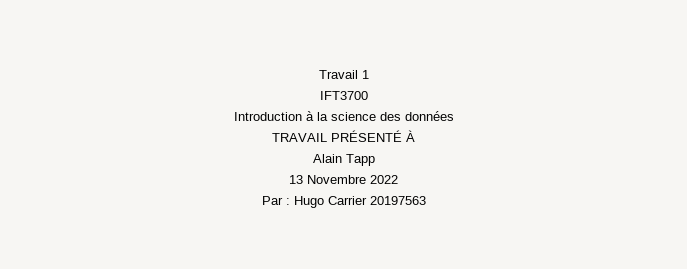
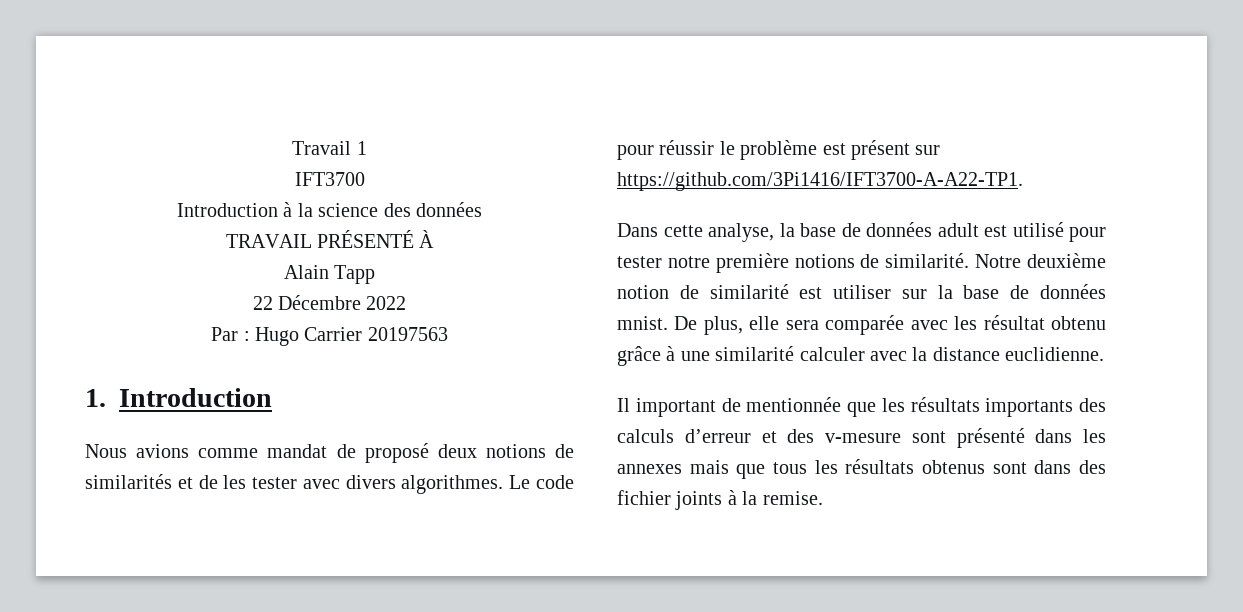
- 13 Novembre 2022
+ 22 Décembre 2022
+ 1. Introduction
+ Nous avions comme mandat de proposé deux notions de similarités et de les tester avec divers algorithmes. Le code pour réussir le problème est présent sur https://github.com/3Pi1416/IFT3700-A-A22-TP1.
+ Dans cette analyse, la base de données adult est utilisé pour tester notre première notions de similarité. Notre deuxième notion de similarité est utiliser sur la base de données mnist. De plus, elle sera comparée avec les résultat obtenu grâce à une similarité calculer avec la distance euclidienne.
+ Il important de mentionnée que les résultats importants des calculs d’erreur et des v-mesure sont présenté dans les annexes mais que tous les résultats obtenus sont dans des fichier joints à la remise.

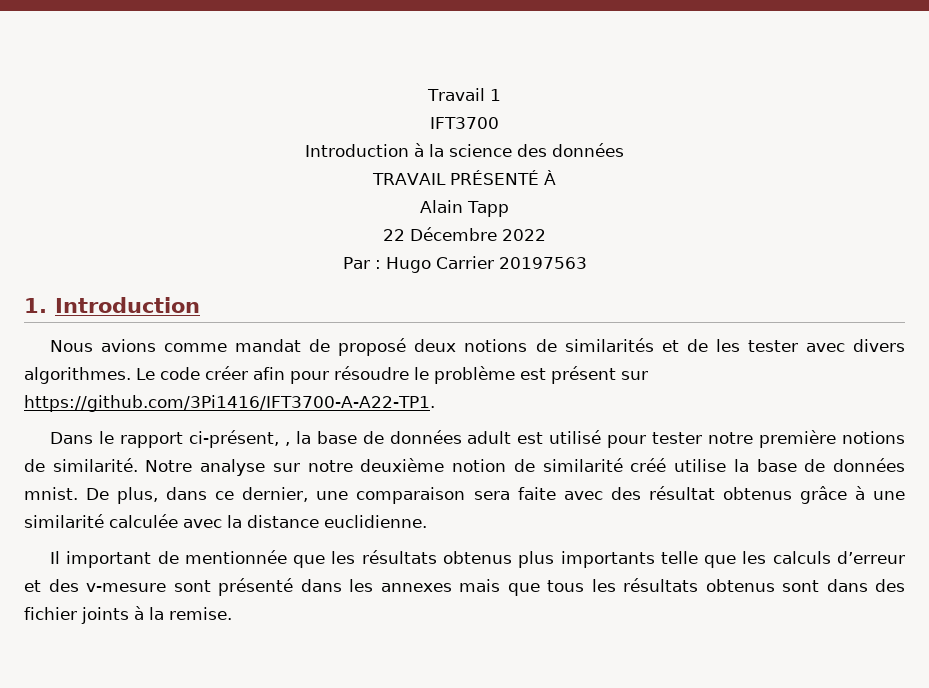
- Le code pour réussir le problème est présent sur https://github.com/3Pi1416/IFT3700-A-A22-TP1.
+ Le code créer afin pour résoudre le problème est présent sur https://github.com/3Pi1416/IFT3700-A-A22-TP1.
- Dans cette analyse, la base de données adult est utilisé pour tester notre première notions de similarité.
+ Dans le rapport ci-présent, , la base de données adult est utilisé pour tester notre première notions de similarité.
- Notre deuxième notion de similarité est utiliser sur la base de données mnist.
+ Notre analyse sur notre deuxième notion de similarité créé utilise la base de données mnist.
- De plus, elle sera comparée avec les résultat obtenu grâce à une similarité calculer avec la distance euclidienne.
+ De plus, dans ce dernier, une comparaison sera faite avec des résultat obtenus grâce à une similarité calculée avec la distance euclidienne.
- Il important de mentionnée que les résultats importants des calculs d’erreur et des v-mesure sont présenté dans les annexes mais que tous les résultats obtenus sont dans des fichier joints à la remise.
+ Il important de mentionnée que les résultats obtenus plus importants telle que les calculs d’erreur et des v-mesure sont présenté dans les annexes mais que tous les résultats obtenus sont dans des fichier joints à la remise.

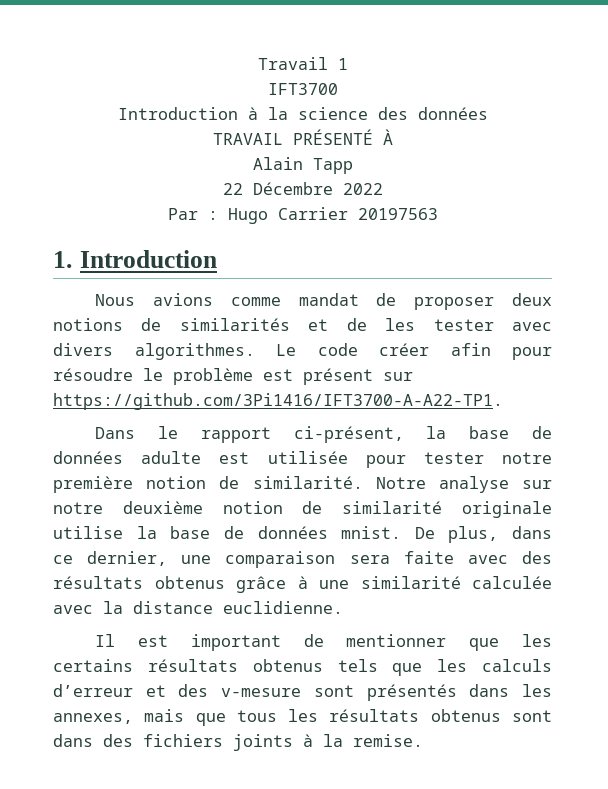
- Nous avions comme mandat de proposé deux notions de similarités et de les tester avec divers algorithmes.
+ Nous avions comme mandat de proposer deux notions de similarités et de les tester avec divers algorithmes.
- Dans le rapport ci-présent, , la base de données adult est utilisé pour tester notre première notions de similarité.
+ Dans le rapport ci-présent, la base de données adulte est utilisée pour tester notre première notion de similarité.
- Notre analyse sur notre deuxième notion de similarité créé utilise la base de données mnist.
+ Notre analyse sur notre deuxième notion de similarité originale utilise la base de données mnist.
- De plus, dans ce dernier, une comparaison sera faite avec des résultat obtenus grâce à une similarité calculée avec la distance euclidienne.
+ De plus, dans ce dernier, une comparaison sera faite avec des résultats obtenus grâce à une similarité calculée avec la distance euclidienne.
- Il important de mentionnée que les résultats obtenus plus importants telle que les calculs d’erreur et des v-mesure sont présenté dans les annexes mais que tous les résultats obtenus sont dans des fichier joints à la remise.
+ Il est important de mentionner que les certains résultats obtenus tels que les calculs d’erreur et des v-mesure sont présentés dans les annexes, mais que tous les résultats obtenus sont dans des fichiers joints à la remise.

